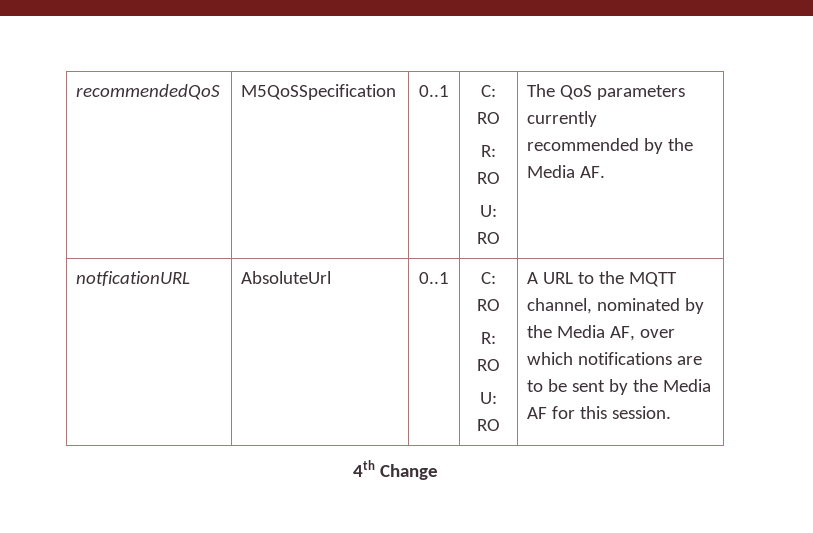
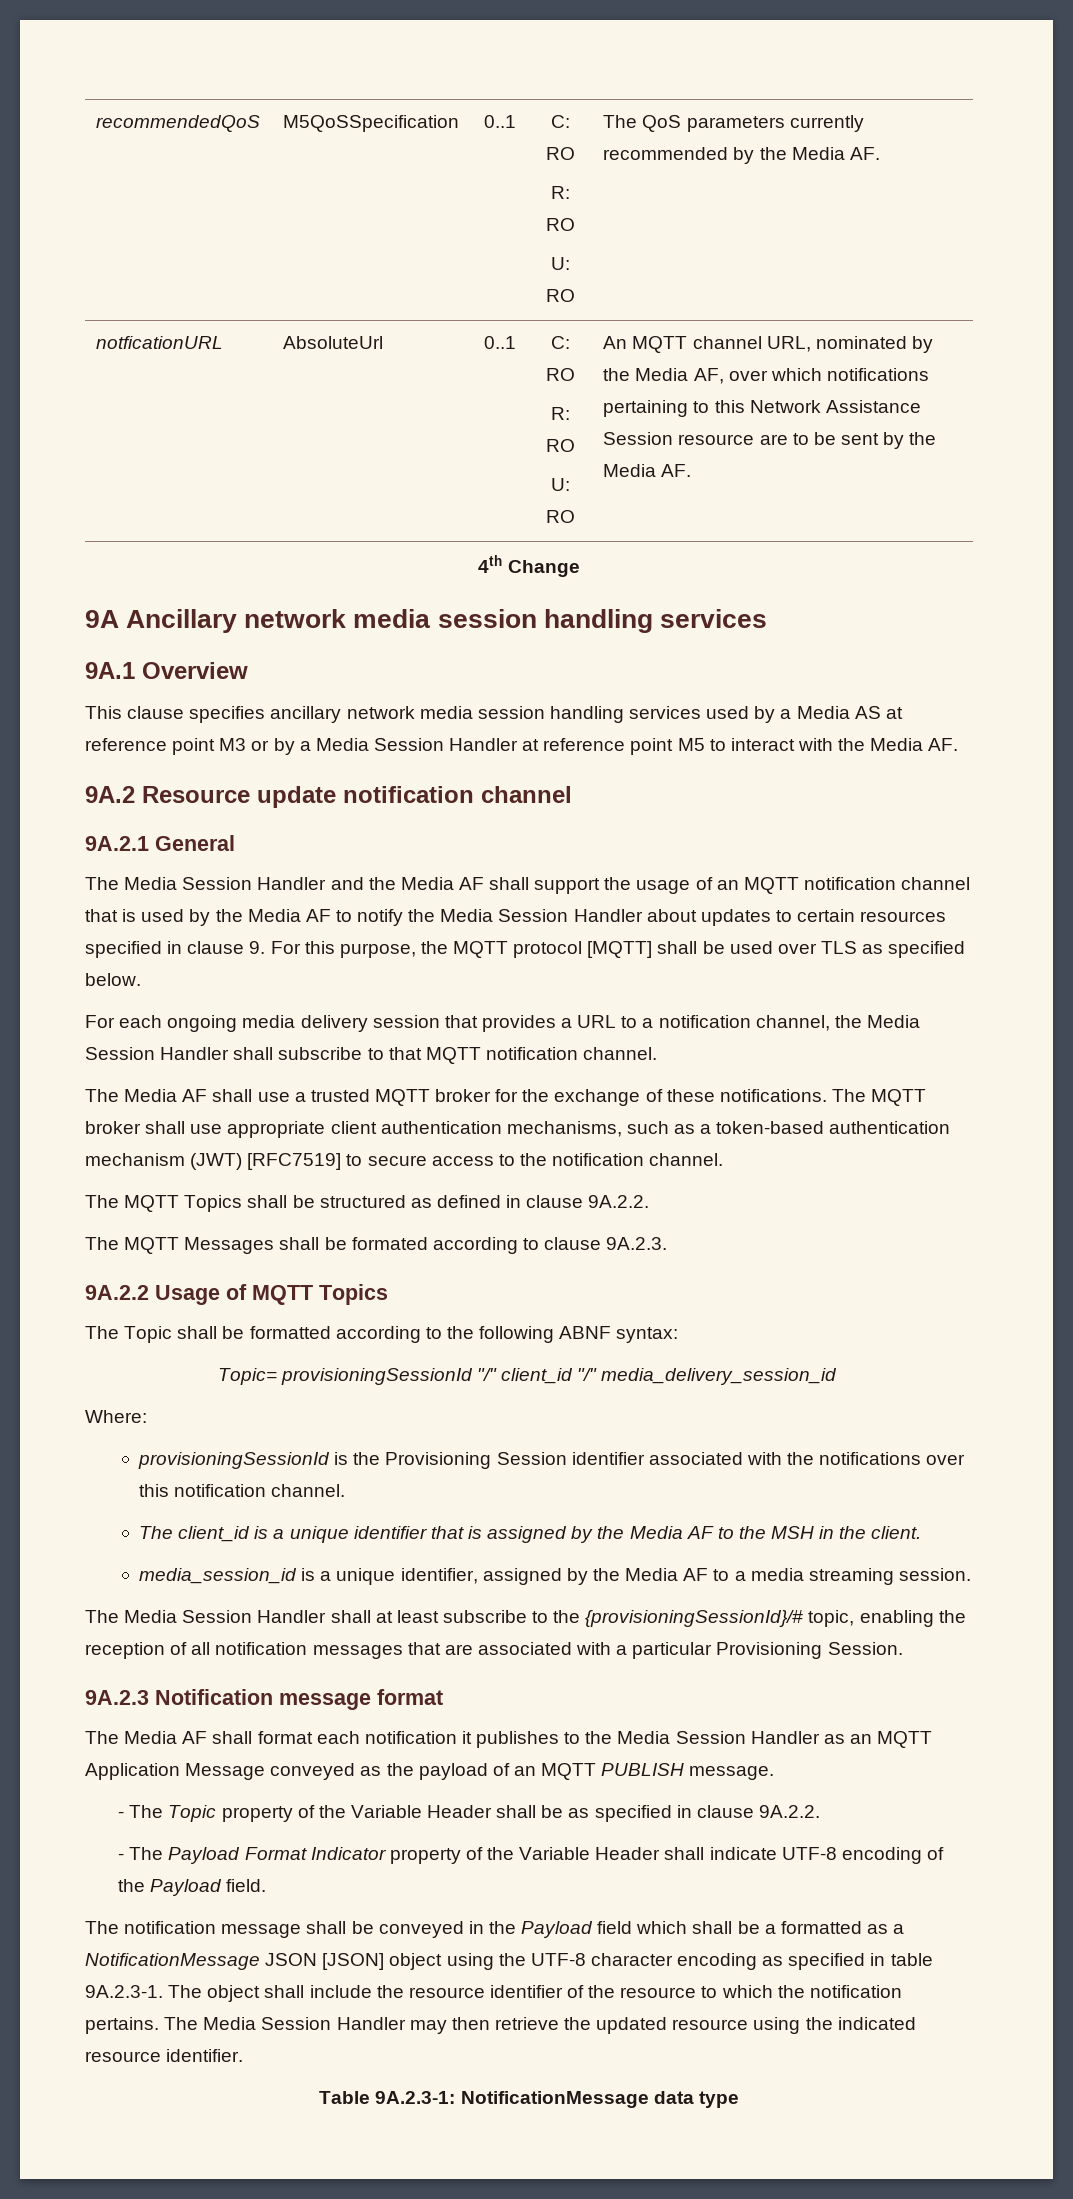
  notficationURL | AbsoluteUrl | 0..1 | C: RO
  R: RO
- U: RO | A URL to the MQTT channel, nominated by the Media AF, over which notifications are to be sent by the Media AF for this session.
+ U: RO | An MQTT channel URL, nominated by the Media AF, over which notifications pertaining to this Network Assistance Session resource are to be sent by the Media AF.
  4th Change
+ 9A Ancillary network media session handling services
+ 9A.1 Overview
+ This clause specifies ancillary network media session handling services used by a Media AS at reference point M3 or by a Media Session Handler at reference point M5 to interact with the Media AF.
+ 9A.2 Resource update notification channel
+ 9A.2.1 General
+ The Media Session Handler and the Media AF shall support the usage of an MQTT notification channel that is used by the Media AF to notify the Media Session Handler about updates to certain resources specified in clause 9. For this purpose, the MQTT protocol [MQTT] shall be used over TLS as specified below.
+ For each ongoing media delivery session that provides a URL to a notification channel, the Media Session Handler shall subscribe to that MQTT notification channel.
+ The Media AF shall use a trusted MQTT broker for the exchange of these notifications. The MQTT broker shall use appropriate client authentication mechanisms, such as a token-based authentication mechanism (JWT) [RFC7519] to secure access to the notification channel.
+ The MQTT Topics shall be structured as defined in clause 9A.2.2.
+ The MQTT Messages shall be formated according to clause 9A.2.3.
+ 9A.2.2 Usage of MQTT Topics
+ The Topic shall be formatted according to the following ABNF syntax:
+ Topic= provisioningSessionId "/" client_id "/" media_delivery_session_id
+ Where:
+ provisioningSessionId is the Provisioning Session identifier associated with the notifications over this notification channel.
+ The client_id is a unique identifier that is assigned by the Media AF to the MSH in the client.
+ media_session_id is a unique identifier, assigned by the Media AF to a media streaming session.
+ The Media Session Handler shall at least subscribe to the {provisioningSessionId}/# topic, enabling the reception of all notification messages that are associated with a particular Provisioning Session.
+ 9A.2.3 Notification message format
+ The Media AF shall format each notification it publishes to the Media Session Handler as an MQTT Application Message conveyed as the payload of an MQTT PUBLISH message.
+ - The Topic property of the Variable Header shall be as specified in clause 9A.2.2.
+ - The Payload Format Indicator property of the Variable Header shall indicate UTF-8 encoding of the Payload field.
+ The notification message shall be conveyed in the Payload field which shall be a formatted as a NotificationMessage JSON [JSON] object using the UTF-8 character encoding as specified in table 9A.2.3-1. The object shall include the resource identifier of the resource to which the notification pertains. The Media Session Handler may then retrieve the updated resource using the indicated resource identifier.
+ Table 9A.2.3-1: NotificationMessage data type

